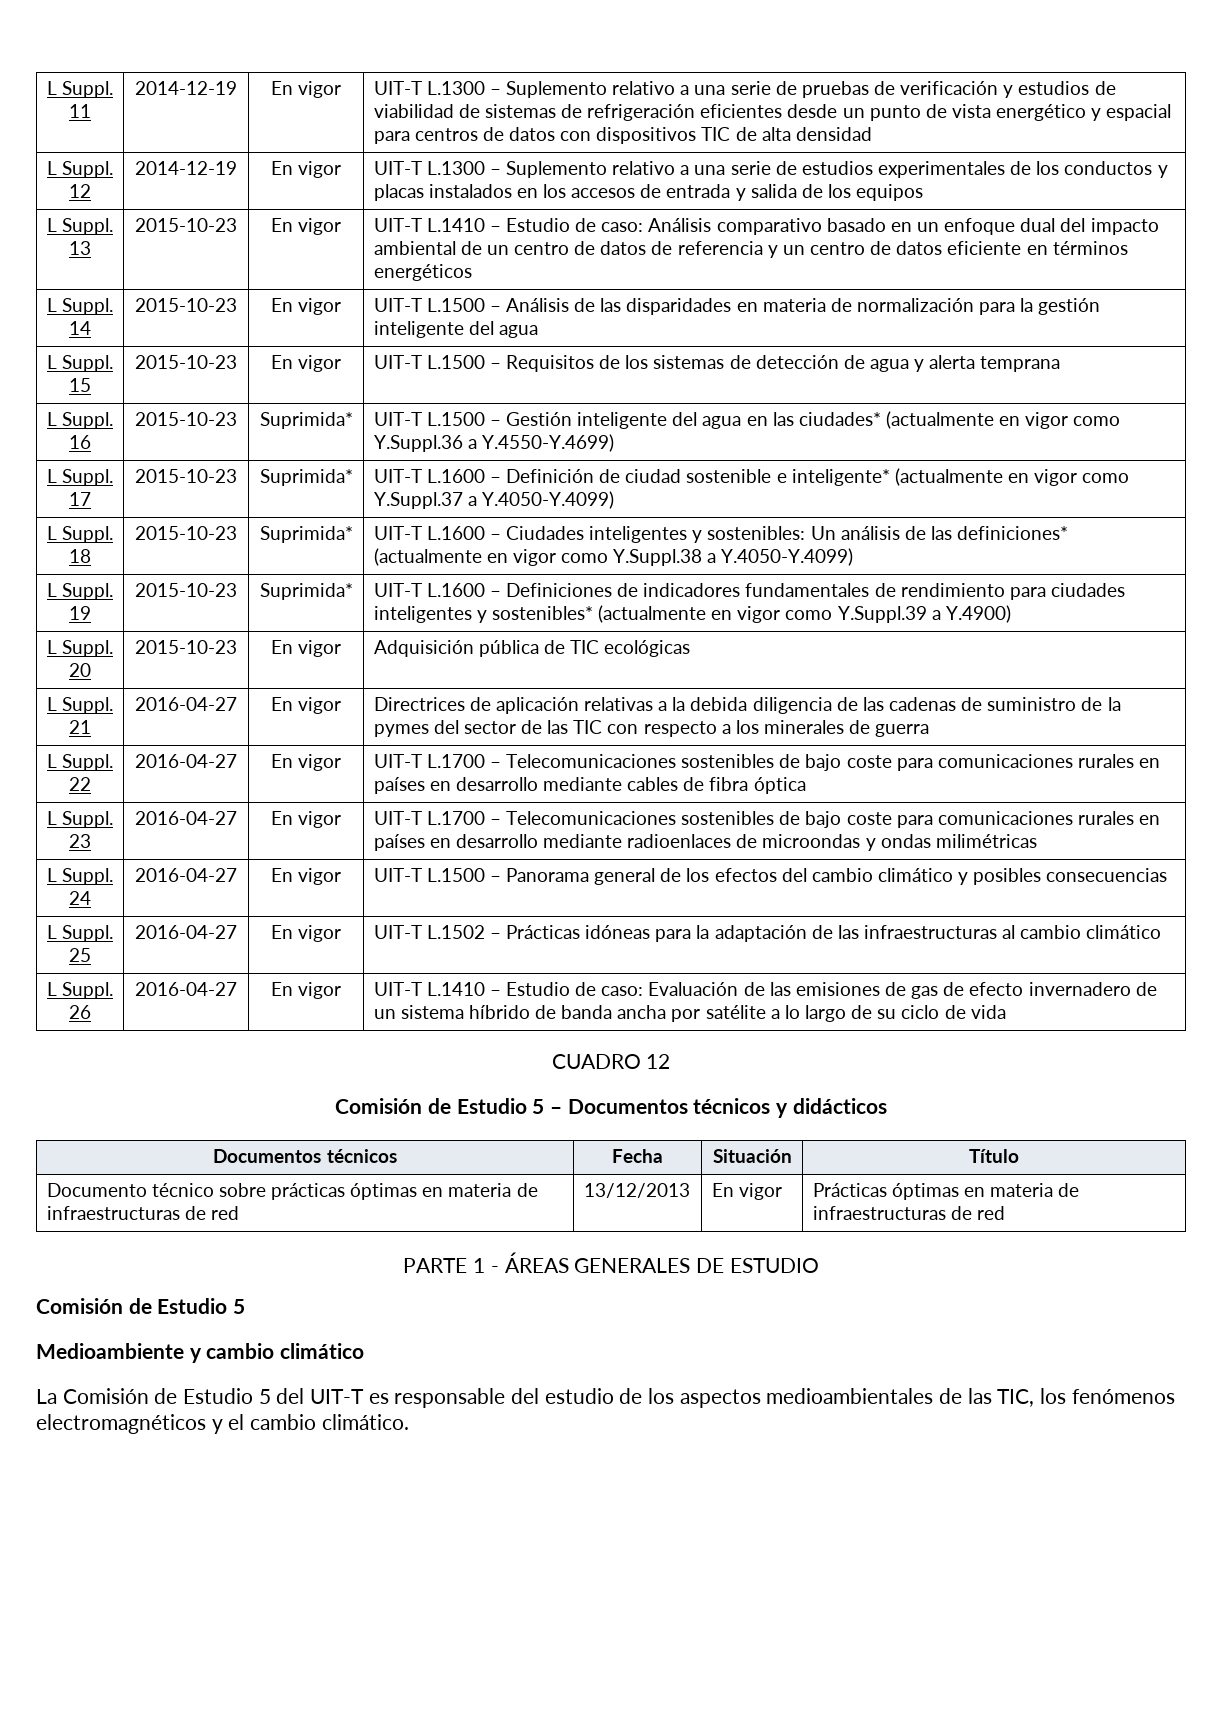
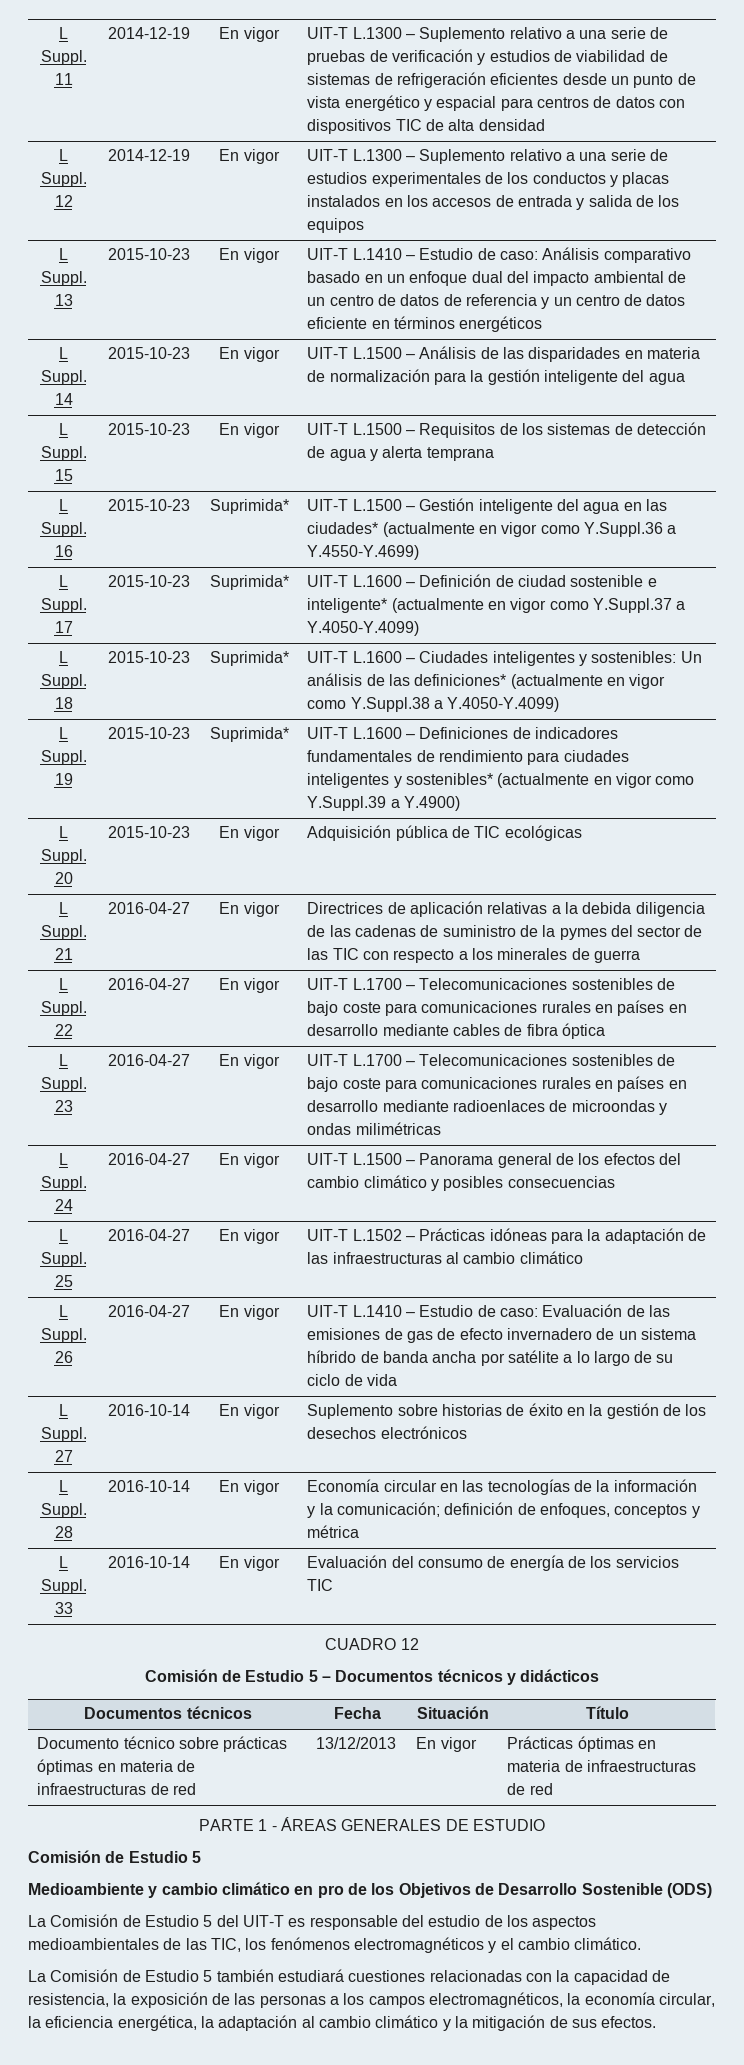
+ L Suppl. 27 | 2016-10-14 | En vigor | Suplemento sobre historias de éxito en la gestión de los desechos electrónicos
+ L Suppl. 28 | 2016-10-14 | En vigor | Economía circular en las tecnologías de la información y la comunicación; definición de enfoques, conceptos y métrica
+ L Suppl. 33 | 2016-10-14 | En vigor | Evaluación del consumo de energía de los servicios TIC
- Medioambiente y cambio climático
+ Medioambiente y cambio climático en pro de los Objetivos de Desarrollo Sostenible (ODS)
+ La Comisión de Estudio 5 también estudiará cuestiones relacionadas con la capacidad de resistencia, la exposición de las personas a los campos electromagnéticos, la economía circular, la eficiencia energética, la adaptación al cambio climático y la mitigación de sus efectos.

